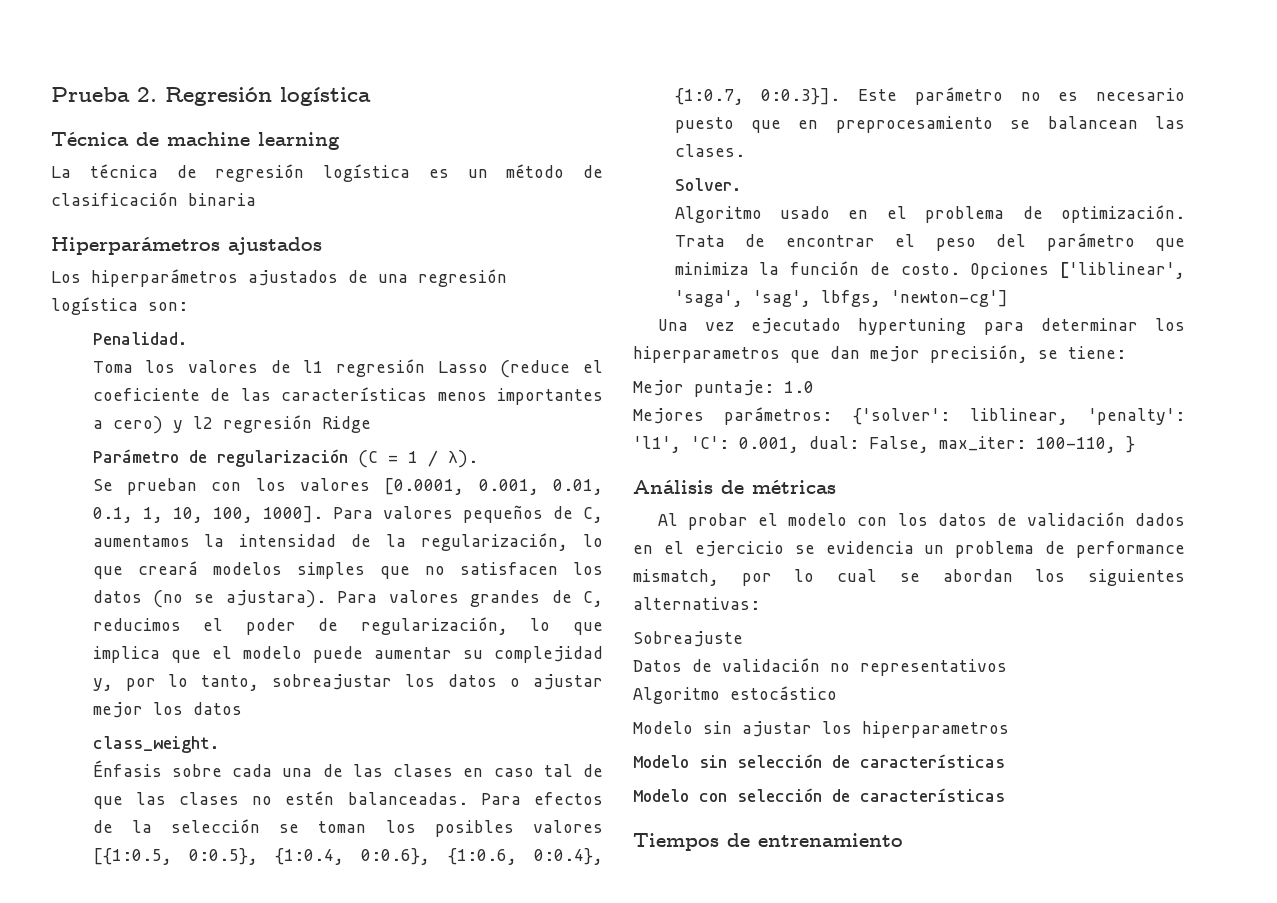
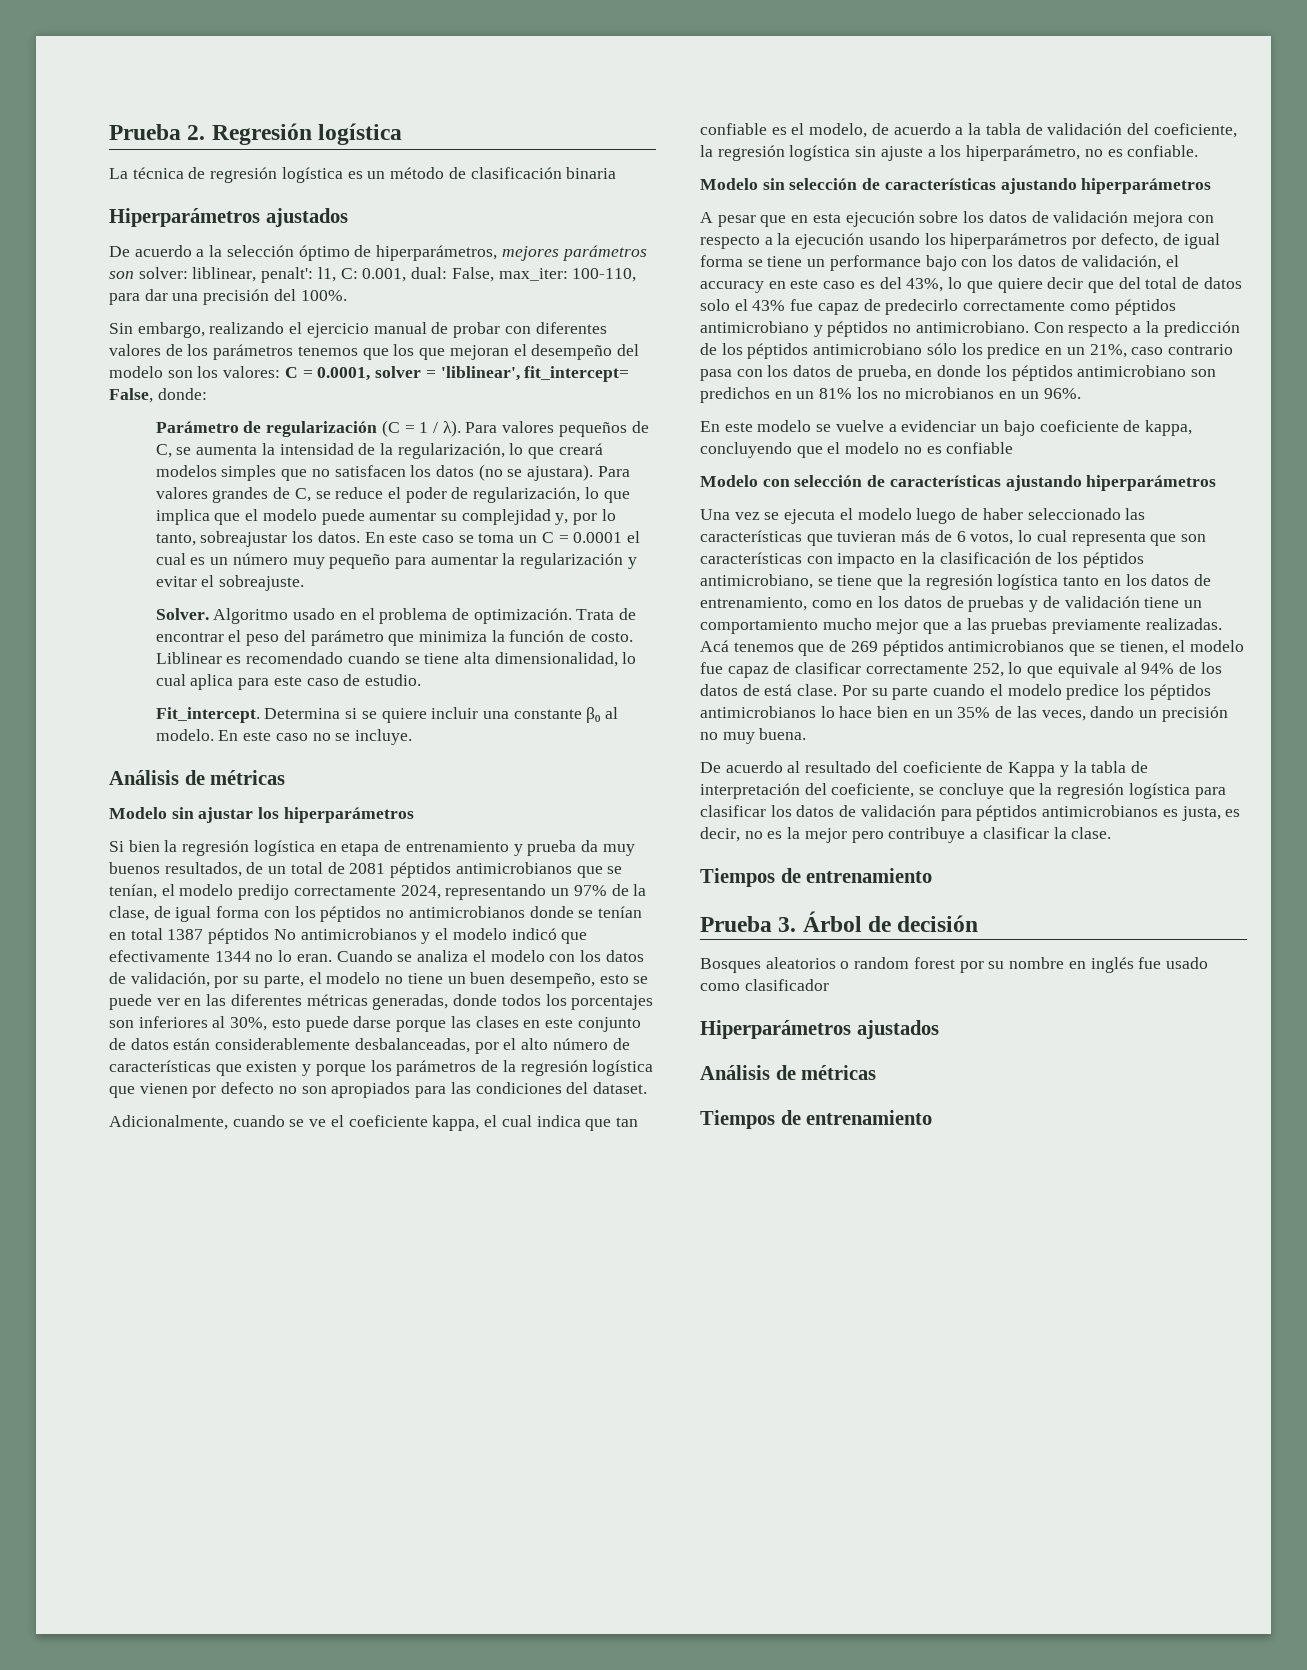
- Técnica de machine learning
- Los hiperparámetros ajustados de una regresión logística son:
- Penalidad.
- Toma los valores de l1 regresión Lasso (reduce el coeficiente de las características menos importantes a cero) y l2 regresión Ridge
+ De acuerdo a la selección óptimo de hiperparámetros, mejores parámetros son solver: liblinear, penalt': l1, C: 0.001, dual: False, max_iter: 100-110, para dar una precisión del 100%.
+ Sin embargo, realizando el ejercicio manual de probar con diferentes valores de los parámetros tenemos que los que mejoran el desempeño del modelo son los valores: C = 0.0001, solver = 'liblinear', fit_intercept= False, donde:
- Parámetro de regularización (C = 1 / λ).
- Se prueban con los valores [0.0001, 0.001, 0.01, 0.1, 1, 10, 100, 1000]. Para valores pequeños de C, aumentamos la intensidad de la regularización, lo que creará modelos simples que no satisfacen los datos (no se ajustara).
+ Parámetro de regularización (C = 1 / λ). Para valores pequeños de C, se aumenta la intensidad de la regularización, lo que creará modelos simples que no satisfacen los datos (no se ajustara).
- Para valores grandes de C, reducimos el poder de regularización, lo que implica que el modelo puede aumentar su complejidad y, por lo tanto, sobreajustar los datos o ajustar mejor los datos
- class_weight.
- Énfasis sobre cada una de las clases en caso tal de que las clases no estén balanceadas. Para efectos de la selección se toman los posibles valores [{1:0.5, 0:0.5}, {1:0.4, 0:0.6}, {1:0.6, 0:0.4}, {1:0.7, 0:0.3}]. Este parámetro no es necesario puesto que en preprocesamiento se balancean las clases.
+ Para valores grandes de C, se reduce el poder de regularización, lo que implica que el modelo puede aumentar su complejidad y, por lo tanto, sobreajustar los datos. En este caso se toma un C = 0.0001 el cual es un número muy pequeño para aumentar la regularización y evitar el sobreajuste.
- Solver.
- Algoritmo usado en el problema de optimización.
+ Solver. Algoritmo usado en el problema de optimización.
- Opciones ['liblinear', 'saga', 'sag', lbfgs, 'newton-cg']
- Una vez ejecutado hypertuning para determinar los hiperparametros que dan mejor precisión, se tiene:
- Mejor puntaje: 1.0
- Mejores parámetros: {'solver': liblinear, 'penalty': 'l1', 'C': 0.001, dual: False, max_iter: 100-110, }
+ Liblinear es recomendado cuando se tiene alta dimensionalidad, lo cual aplica para este caso de estudio.
+ Fit_intercept. Determina si se quiere incluir una constante β₀ al modelo. En este caso no se incluye.
  Análisis de métricas
- Al probar el modelo con los datos de validación dados en el ejercicio se evidencia un problema de performance mismatch, por lo cual se abordan los siguientes alternativas:
- Sobreajuste
- Datos de validación no representativos
- Algoritmo estocástico
- Modelo sin ajustar los hiperparametros
+ Modelo sin ajustar los hiperparámetros
+ Si bien la regresión logística en etapa de entrenamiento y prueba da muy buenos resultados, de un total de 2081 péptidos antimicrobianos que se tenían, el modelo predijo correctamente 2024, representando un 97% de la clase, de igual forma con los péptidos no antimicrobianos donde se tenían en total 1387 péptidos No antimicrobianos y el modelo indicó que efectivamente 1344 no lo eran. Cuando se analiza el modelo con los datos de validación, por su parte, el modelo no tiene un buen desempeño, esto se puede ver en las diferentes métricas generadas, donde todos los porcentajes son inferiores al 30%, esto puede darse porque las clases en este conjunto de datos están considerablemente desbalanceadas, por el alto número de características que existen y porque los parámetros de la regresión logística que vienen por defecto no son apropiados para las condiciones del dataset.
+ Adicionalmente, cuando se ve el coeficiente kappa, el cual indica que tan confiable es el modelo, de acuerdo a la tabla de validación del coeficiente, la regresión logística sin ajuste a los hiperparámetro, no es confiable.
- Modelo sin selección de características
+ Modelo sin selección de características ajustando hiperparámetros
+ A pesar que en esta ejecución sobre los datos de validación mejora con respecto a la ejecución usando los hiperparámetros por defecto, de igual forma se tiene un performance bajo con los datos de validación, el accuracy en este caso es del 43%, lo que quiere decir que del total de datos solo el 43% fue capaz de predecirlo correctamente como péptidos antimicrobiano y péptidos no antimicrobiano. Con respecto a la predicción de los péptidos antimicrobiano sólo los predice en un 21%, caso contrario pasa con los datos de prueba, en donde los péptidos antimicrobiano son predichos en un 81% los no microbianos en un 96%.
+ En este modelo se vuelve a evidenciar un bajo coeficiente de kappa, concluyendo que el modelo no es confiable
- Modelo con selección de características
+ Modelo con selección de características ajustando hiperparámetros
+ Una vez se ejecuta el modelo luego de haber seleccionado las características que tuvieran más de 6 votos, lo cual representa que son características con impacto en la clasificación de los péptidos antimicrobiano, se tiene que la regresión logística tanto en los datos de entrenamiento, como en los datos de pruebas y de validación tiene un comportamiento mucho mejor que a las pruebas previamente realizadas. Acá tenemos que de 269 péptidos antimicrobianos que se tienen, el modelo fue capaz de clasificar correctamente 252, lo que equivale al 94% de los datos de está clase. Por su parte cuando el modelo predice los péptidos antimicrobianos lo hace bien en un 35% de las veces, dando un precisión no muy buena.
+ De acuerdo al resultado del coeficiente de Kappa y la tabla de interpretación del coeficiente, se concluye que la regresión logística para clasificar los datos de validación para péptidos antimicrobianos es justa, es decir, no es la mejor pero contribuye a clasificar la clase.
+ Tiempos de entrenamiento
+ Prueba 3. Árbol de decisión
+ Bosques aleatorios o random forest por su nombre en inglés fue usado como clasificador
+ Hiperparámetros ajustados
+ Análisis de métricas

